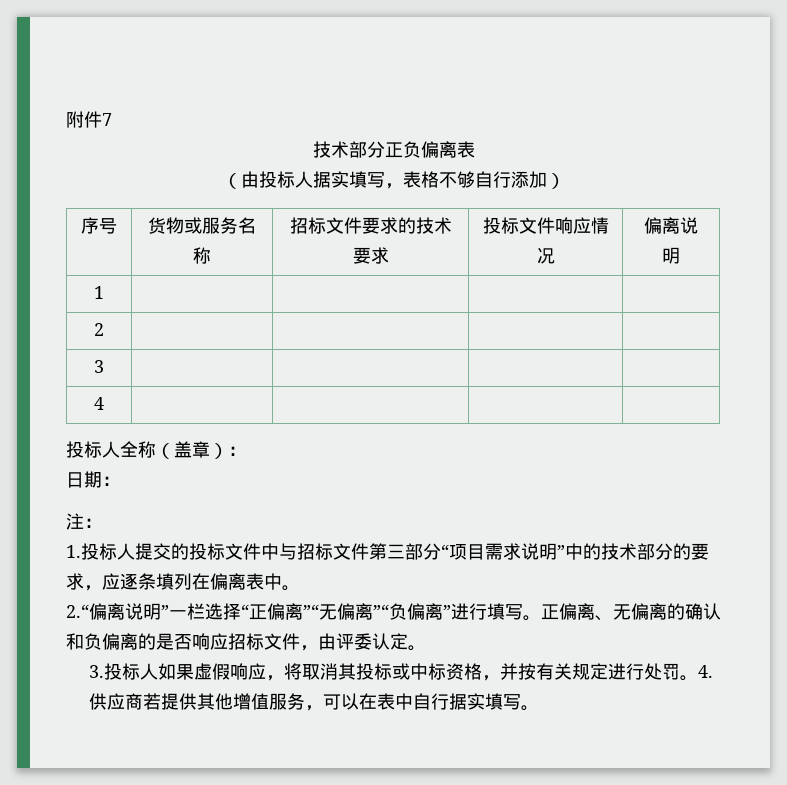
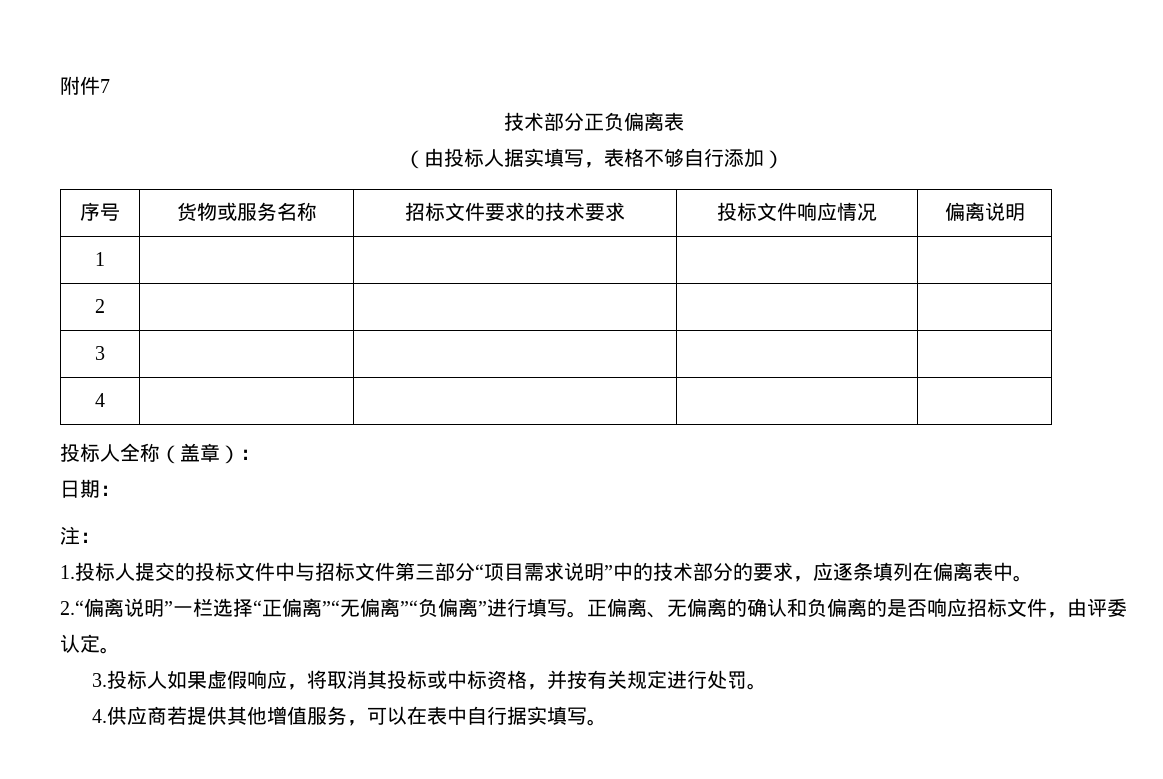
- 3.投标人如果虚假响应，将取消其投标或中标资格，并按有关规定进行处罚。4.供应商若提供其他增值服务，可以在表中自行据实填写。
+ 3.投标人如果虚假响应，将取消其投标或中标资格，并按有关规定进行处罚。
+ 4.供应商若提供其他增值服务，可以在表中自行据实填写。

